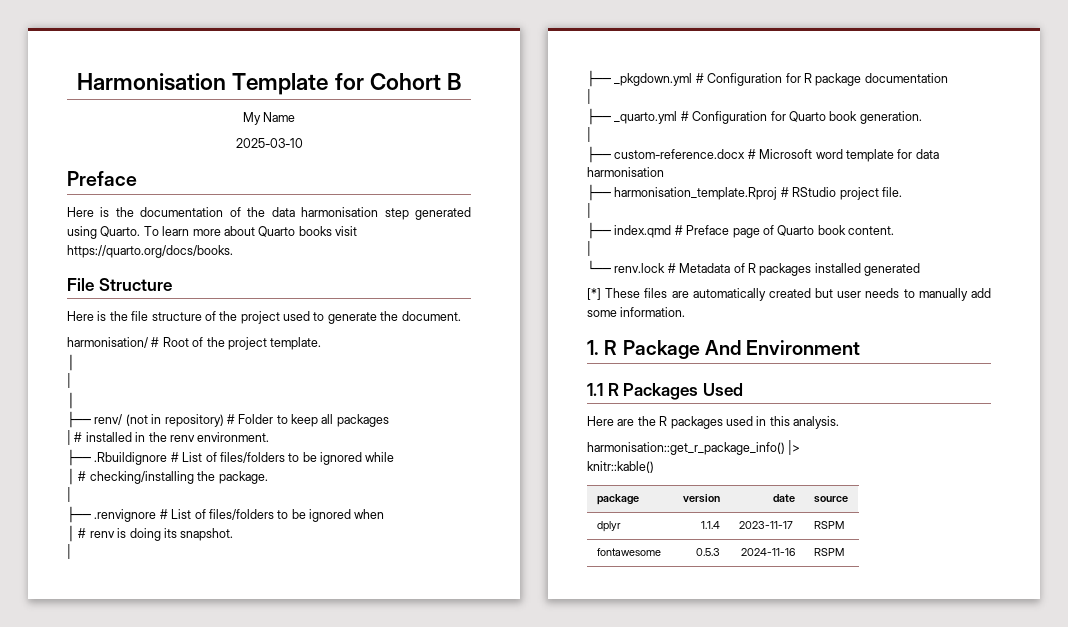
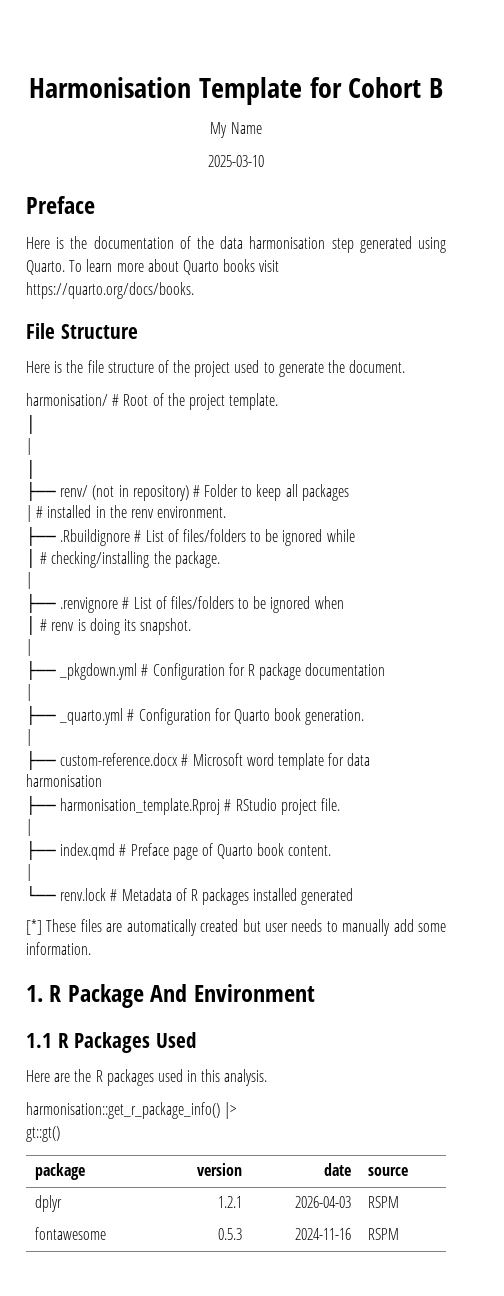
- knitr::kable()
+ gt::gt()
- dplyr | 1.1.4 | 2023-11-17 | RSPM
+ dplyr | 1.2.1 | 2026-04-03 | RSPM

